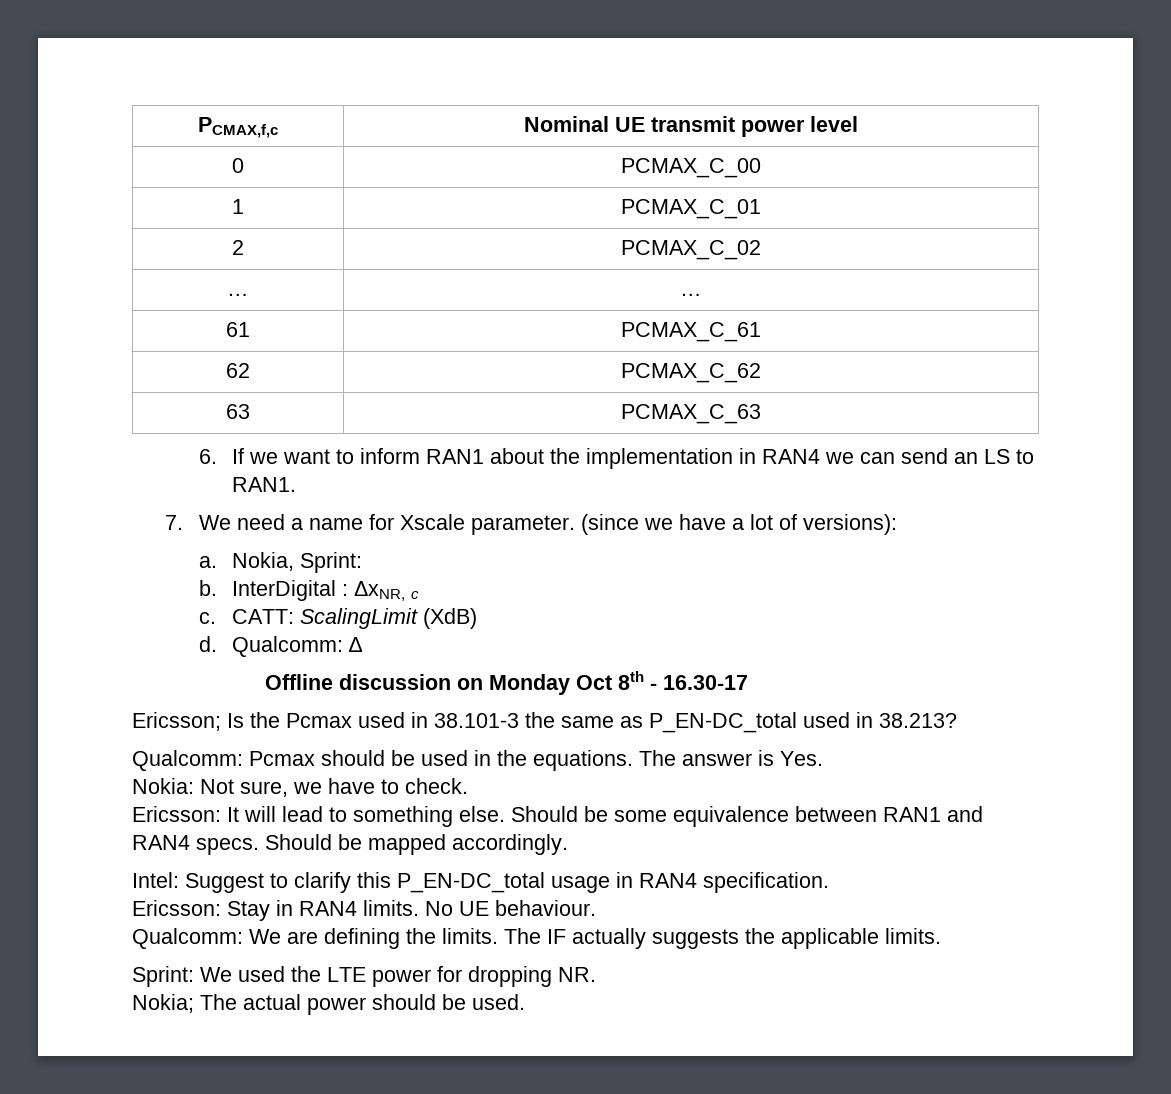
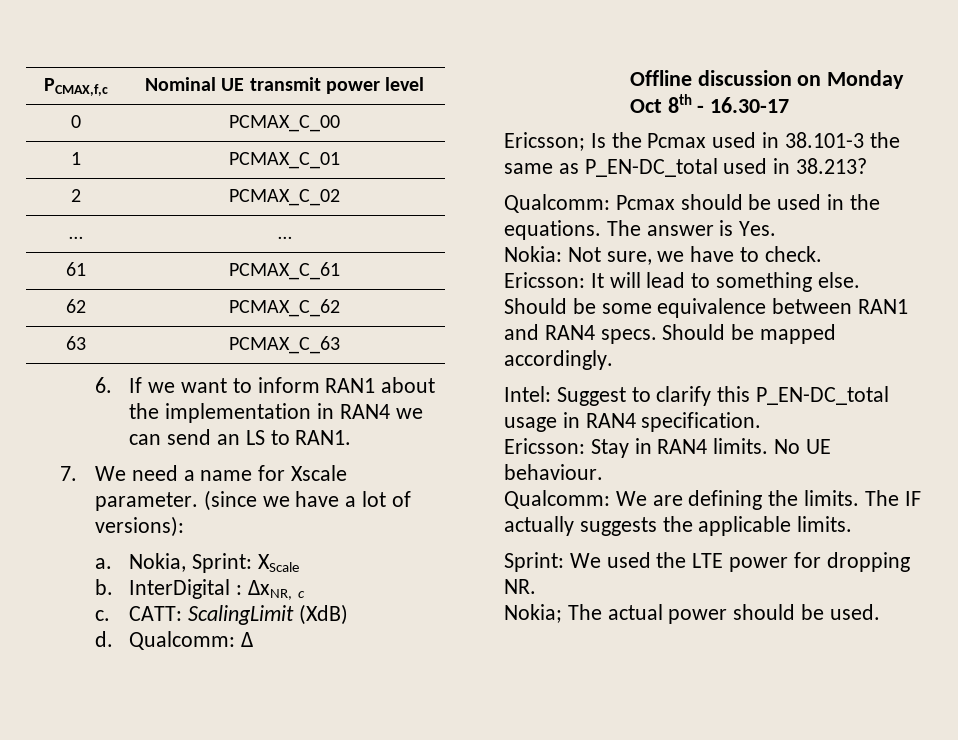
- Nokia, Sprint:
+ Nokia, Sprint: XScale

